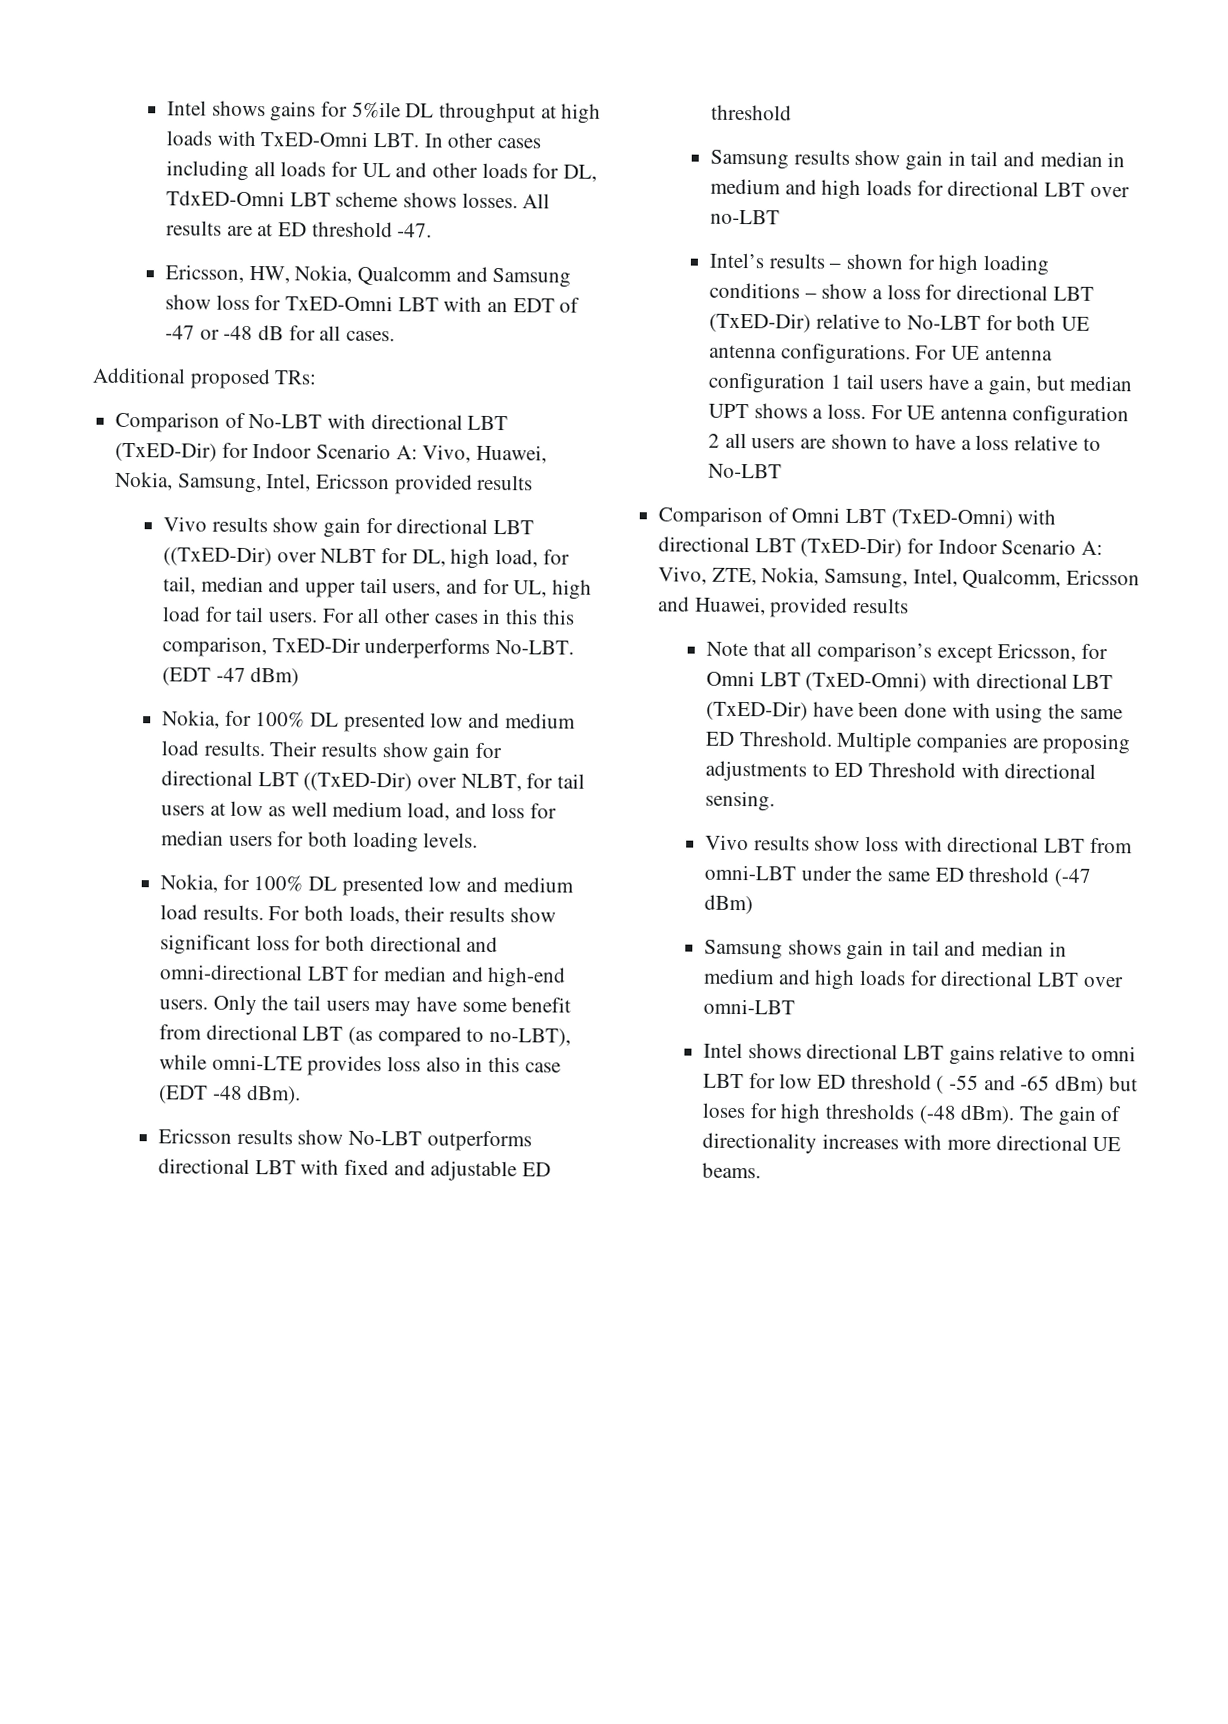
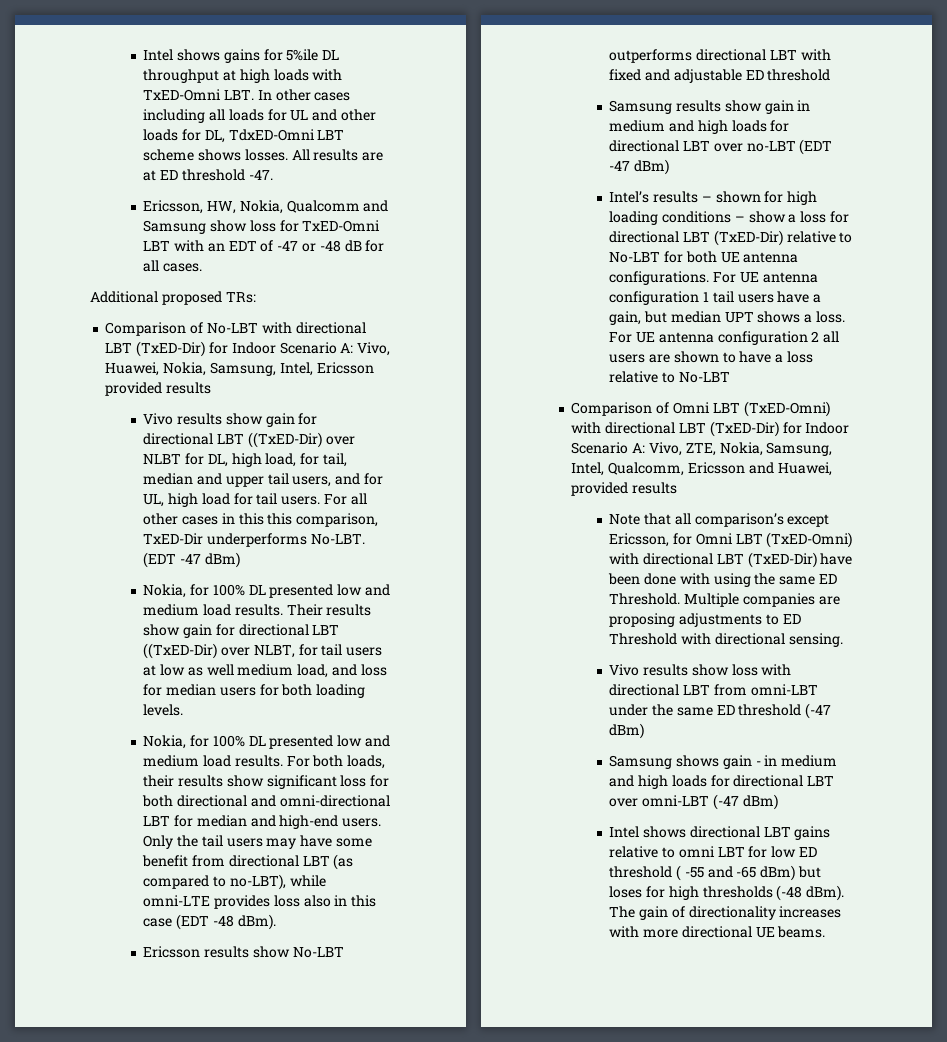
- Samsung results show gain in tail and median in medium and high loads for directional LBT over no-LBT
+ Samsung results show gain in medium and high loads for directional LBT over no-LBT (EDT -47 dBm)
- Samsung shows gain in tail and median in medium and high loads for directional LBT over omni-LBT
+ Samsung shows gain - in medium and high loads for directional LBT over omni-LBT (-47 dBm)

